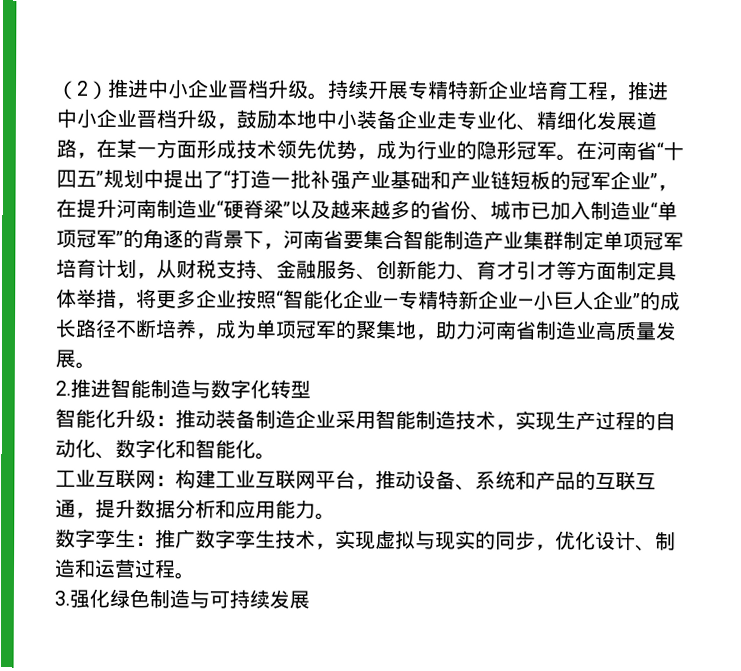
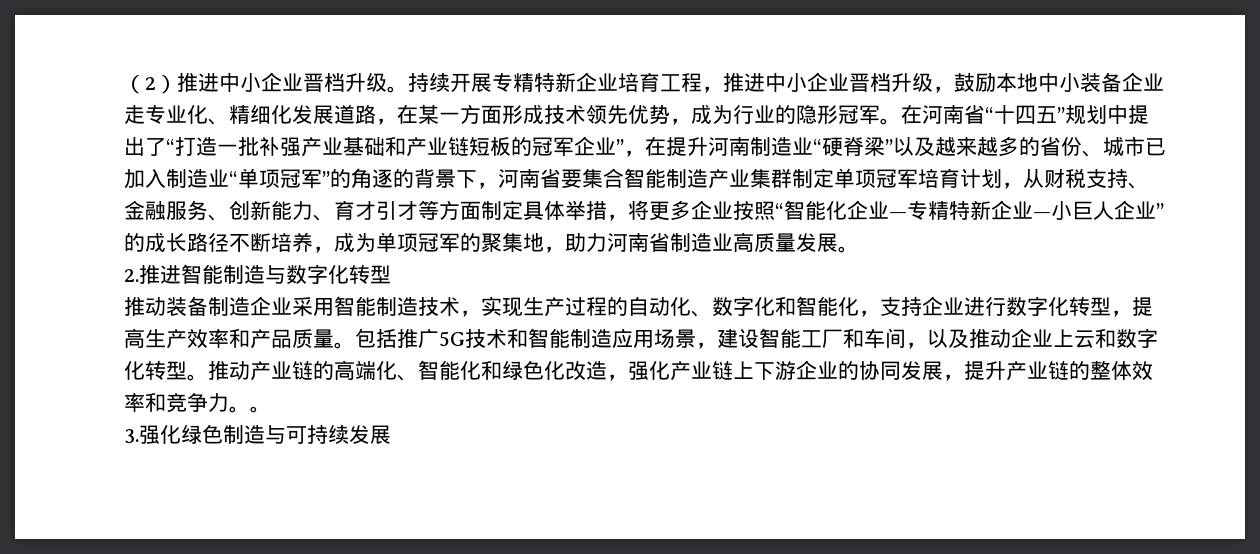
- 智能化升级：推动装备制造企业采用智能制造技术，实现生产过程的自动化、数字化和智能化。
- 工业互联网：构建工业互联网平台，推动设备、系统和产品的互联互通，提升数据分析和应用能力。
- 数字孪生：推广数字孪生技术，实现虚拟与现实的同步，优化设计、制造和运营过程。
+ 推动装备制造企业采用智能制造技术，实现生产过程的自动化、数字化和智能化，支持企业进行数字化转型，提高生产效率和产品质量。包括推广5G技术和智能制造应用场景，建设智能工厂和车间，以及推动企业上云和数字化转型。推动产业链的高端化、智能化和绿色化改造，强化产业链上下游企业的协同发展，提升产业链的整体效率和竞争力。。

